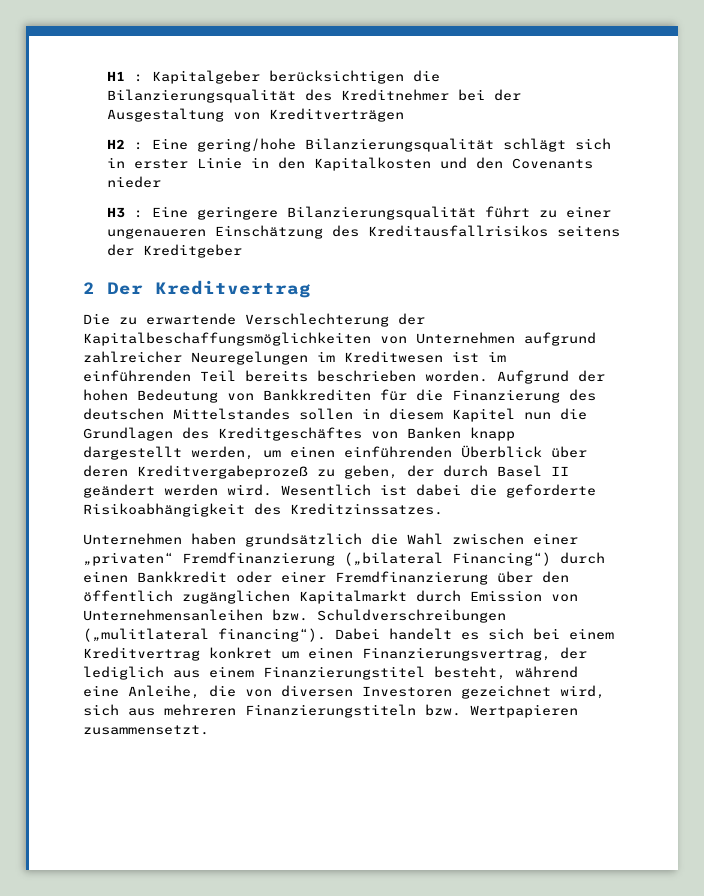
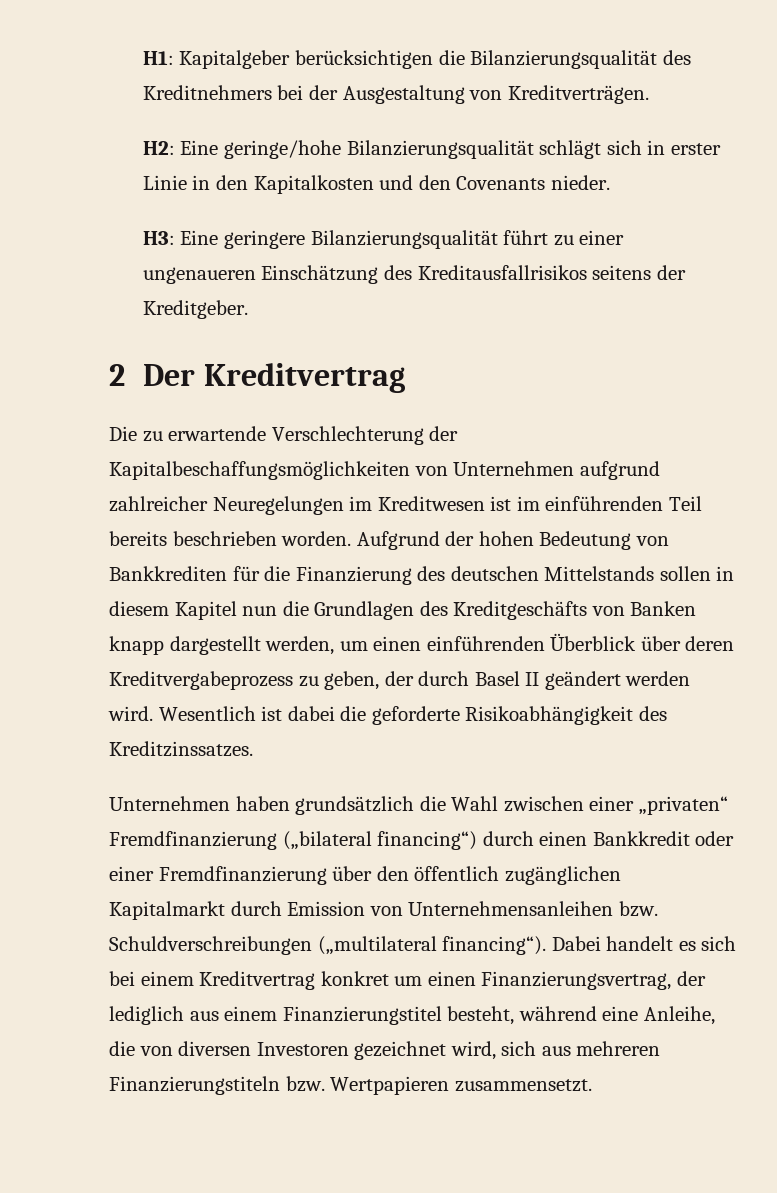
- H1 : Kapitalgeber berücksichtigen die Bilanzierungsqualität des Kreditnehmer bei der Ausgestaltung von Kreditverträgen
- H2 : Eine gering/hohe Bilanzierungsqualität schlägt sich in erster Linie in den Kapitalkosten und den Covenants nieder
- H3 : Eine geringere Bilanzierungsqualität führt zu einer ungenaueren Einschätzung des Kreditausfallrisikos seitens der Kreditgeber
+ H1: Kapitalgeber berücksichtigen die Bilanzierungsqualität des Kreditnehmers bei der Ausgestaltung von Kreditverträgen.
+ H2: Eine geringe/hohe Bilanzierungsqualität schlägt sich in erster Linie in den Kapitalkosten und den Covenants nieder.
+ H3: Eine geringere Bilanzierungsqualität führt zu einer ungenaueren Einschätzung des Kreditausfallrisikos seitens der Kreditgeber.
- Aufgrund der hohen Bedeutung von Bankkrediten für die Finanzierung des deutschen Mittelstandes sollen in diesem Kapitel nun die Grundlagen des Kreditgeschäftes von Banken knapp dargestellt werden, um einen einführenden Überblick über deren Kreditvergabeprozeß zu geben, der durch Basel II geändert werden wird.
+ Aufgrund der hohen Bedeutung von Bankkrediten für die Finanzierung des deutschen Mittelstands sollen in diesem Kapitel nun die Grundlagen des Kreditgeschäfts von Banken knapp dargestellt werden, um einen einführenden Überblick über deren Kreditvergabeprozess zu geben, der durch Basel II geändert werden wird.
- Unternehmen haben grundsätzlich die Wahl zwischen einer „privaten“ Fremdfinanzierung („bilateral Financing“) durch einen Bankkredit oder einer Fremdfinanzierung über den öffentlich zugänglichen Kapitalmarkt durch Emission von Unternehmensanleihen bzw. Schuldverschreibungen („mulitlateral financing“).
+ Unternehmen haben grundsätzlich die Wahl zwischen einer „privaten“ Fremdfinanzierung („bilateral financing“) durch einen Bankkredit oder einer Fremdfinanzierung über den öffentlich zugänglichen Kapitalmarkt durch Emission von Unternehmensanleihen bzw. Schuldverschreibungen („multilateral financing“).

